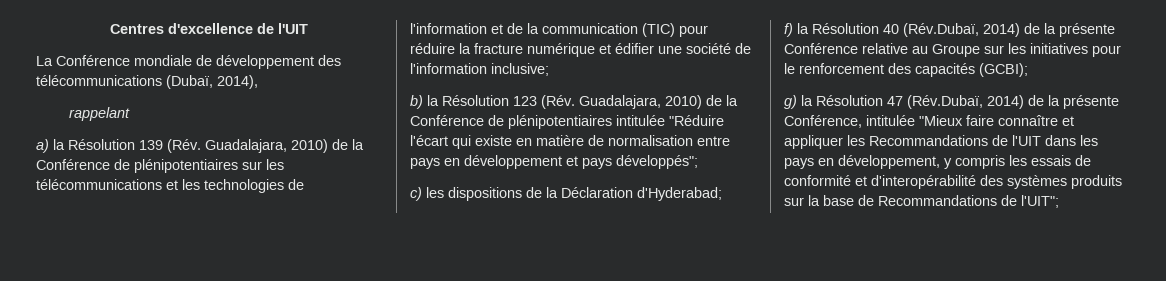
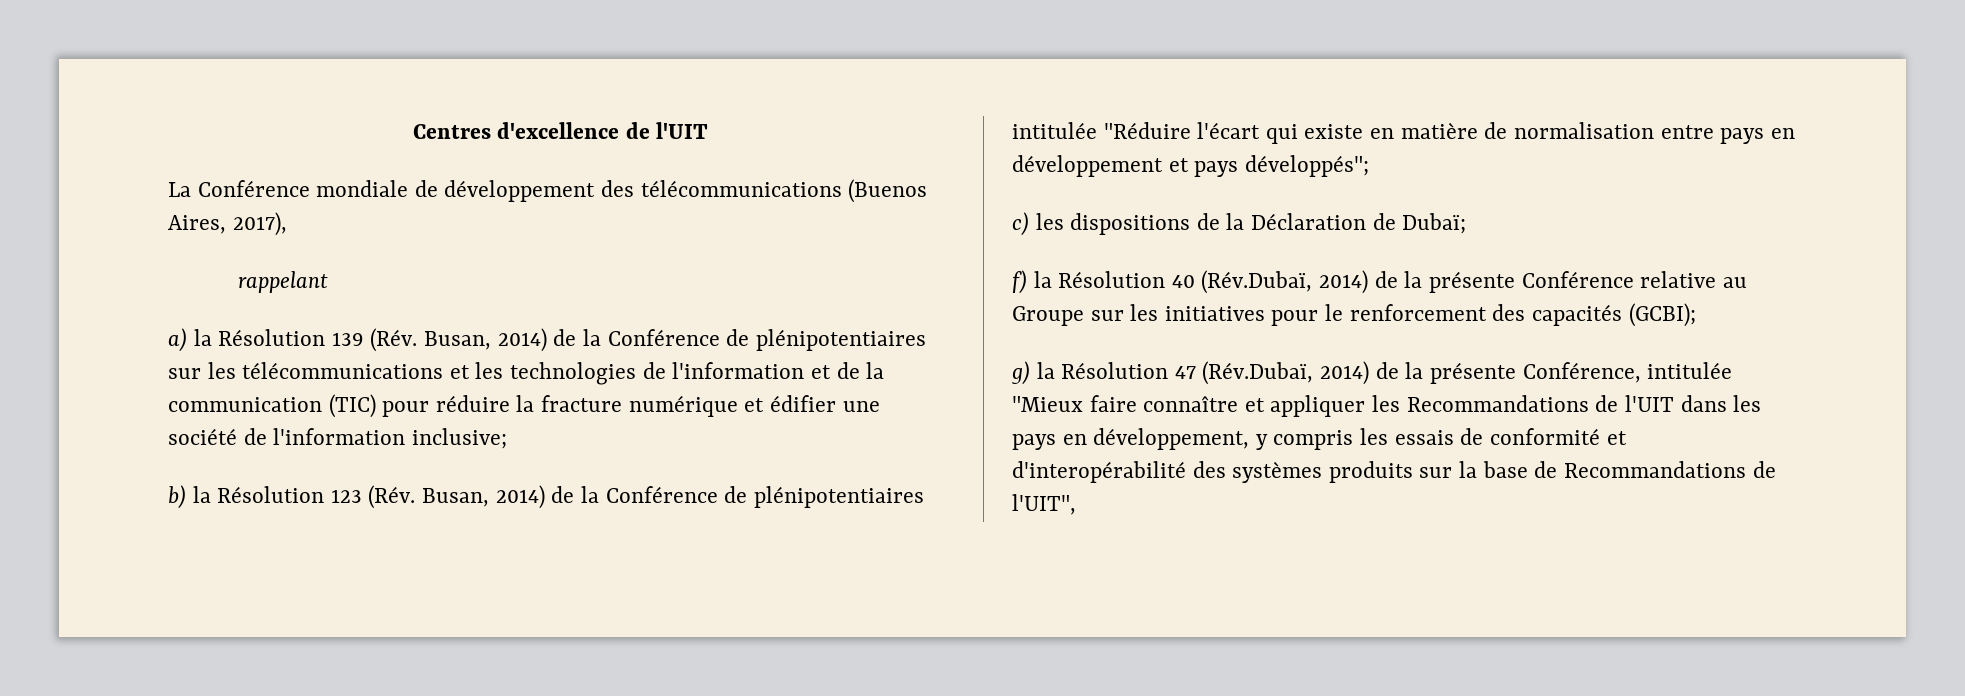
- La Conférence mondiale de développement des télécommunications (Dubaï, 2014),
+ La Conférence mondiale de développement des télécommunications (Buenos Aires, 2017),
- a) la Résolution 139 (Rév. Guadalajara, 2010) de la Conférence de plénipotentiaires sur les télécommunications et les technologies de l'information et de la communication (TIC) pour réduire la fracture numérique et édifier une société de l'information inclusive;
+ a) la Résolution 139 (Rév. Busan, 2014) de la Conférence de plénipotentiaires sur les télécommunications et les technologies de l'information et de la communication (TIC) pour réduire la fracture numérique et édifier une société de l'information inclusive;
- b) la Résolution 123 (Rév. Guadalajara, 2010) de la Conférence de plénipotentiaires intitulée "Réduire l'écart qui existe en matière de normalisation entre pays en développement et pays développés";
+ b) la Résolution 123 (Rév. Busan, 2014) de la Conférence de plénipotentiaires intitulée "Réduire l'écart qui existe en matière de normalisation entre pays en développement et pays développés";
- c) les dispositions de la Déclaration d'Hyderabad;
+ c) les dispositions de la Déclaration de Dubaï;
- g) la Résolution 47 (Rév.Dubaï, 2014) de la présente Conférence, intitulée "Mieux faire connaître et appliquer les Recommandations de l'UIT dans les pays en développement, y compris les essais de conformité et d'interopérabilité des systèmes produits sur la base de Recommandations de l'UIT";
+ g) la Résolution 47 (Rév.Dubaï, 2014) de la présente Conférence, intitulée "Mieux faire connaître et appliquer les Recommandations de l'UIT dans les pays en développement, y compris les essais de conformité et d'interopérabilité des systèmes produits sur la base de Recommandations de l'UIT",

